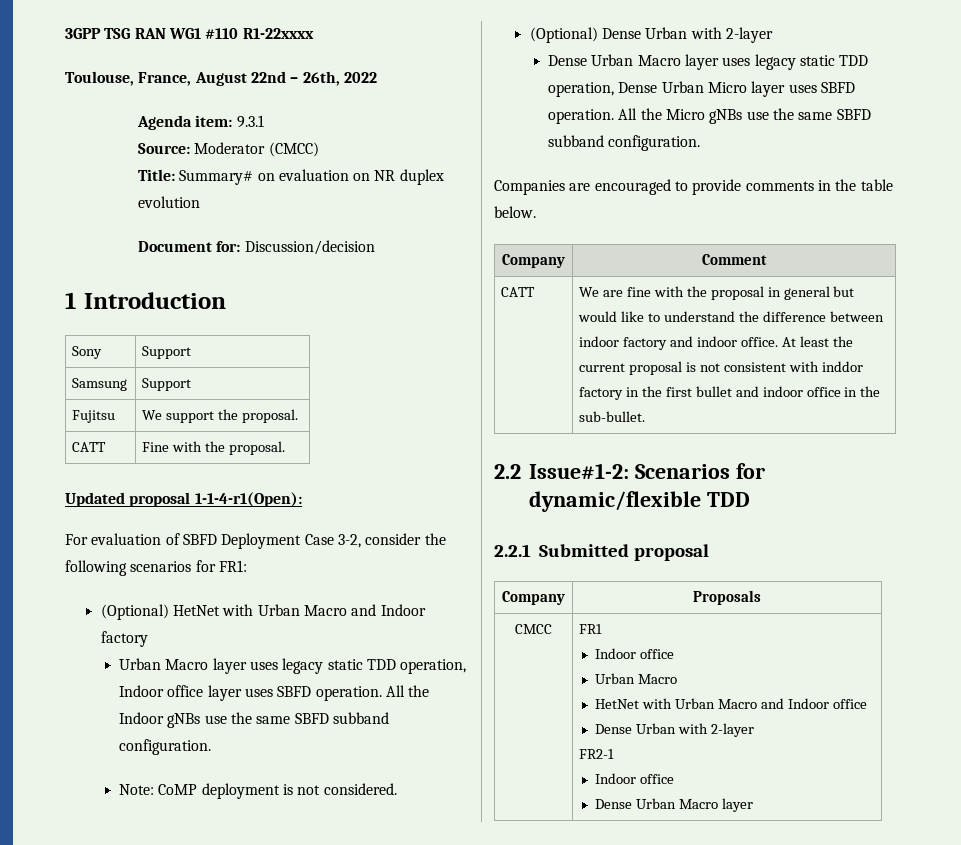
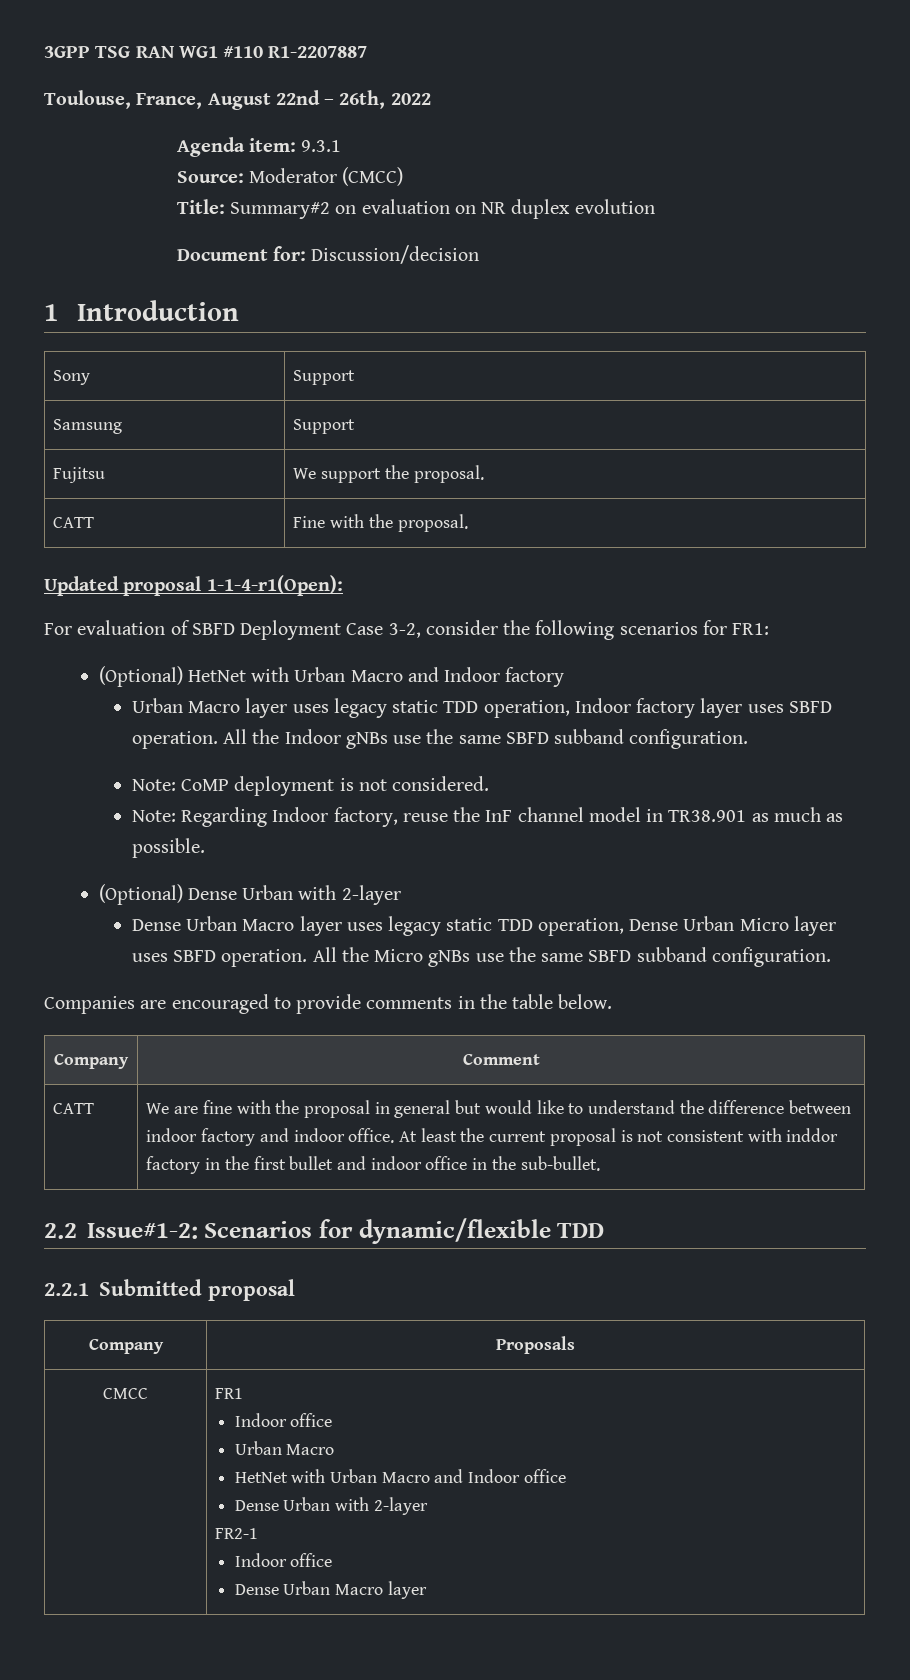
- 3GPP TSG RAN WG1 #110 R1-22xxxx
+ 3GPP TSG RAN WG1 #110 R1-2207887
- Title: Summary# on evaluation on NR duplex evolution
+ Title: Summary#2 on evaluation on NR duplex evolution
- Urban Macro layer uses legacy static TDD operation, Indoor office layer uses SBFD operation.
+ Urban Macro layer uses legacy static TDD operation, Indoor factory layer uses SBFD operation.
+ Note: Regarding Indoor factory, reuse the InF channel model in TR38.901 as much as possible.

